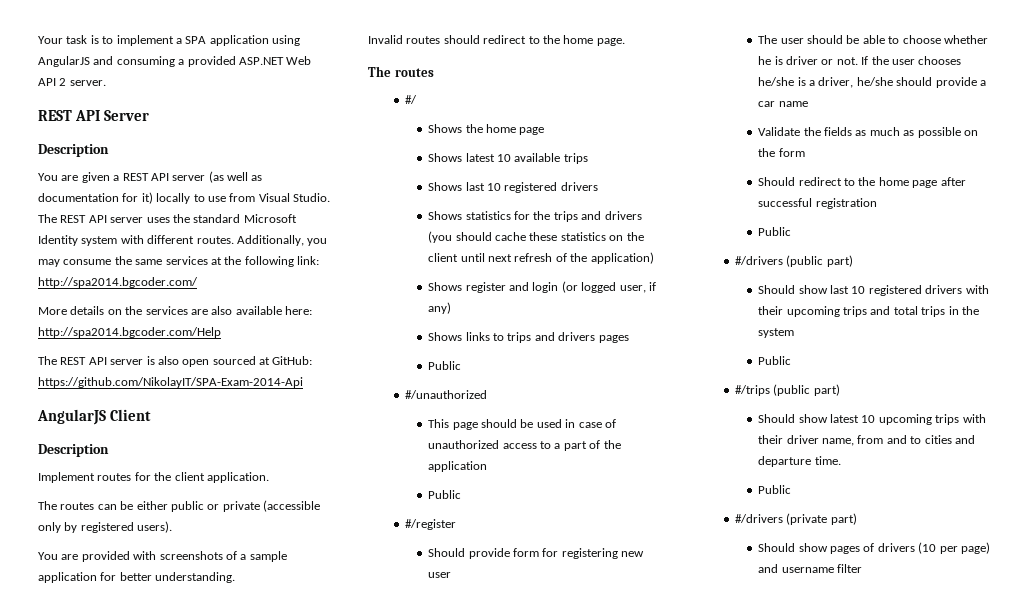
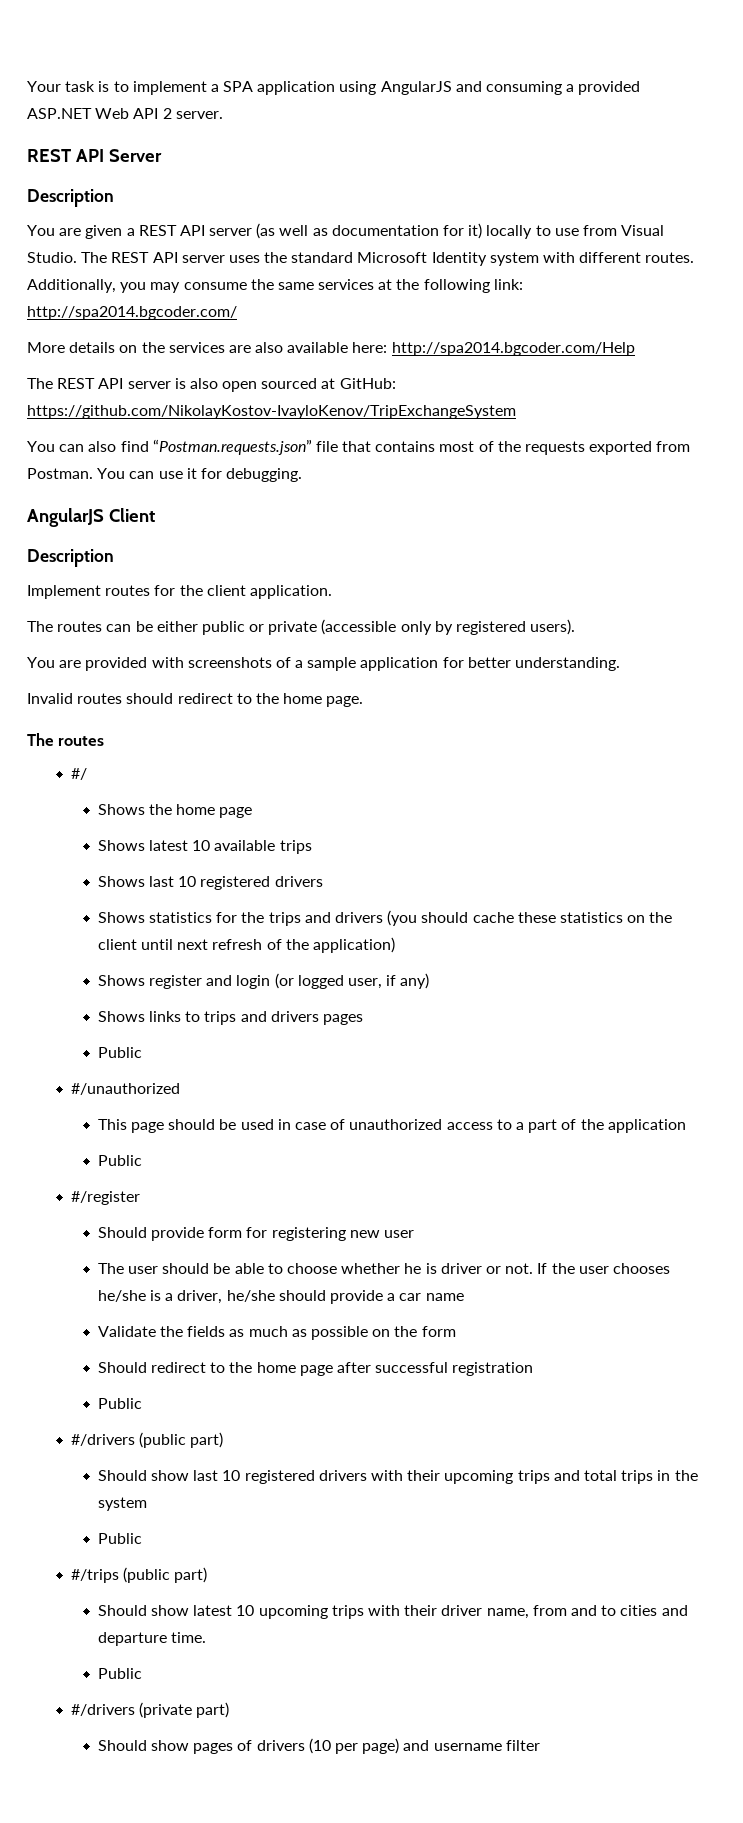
- The REST API server is also open sourced at GitHub: https://github.com/NikolayIT/SPA-Exam-2014-Api
+ The REST API server is also open sourced at GitHub: https://github.com/NikolayKostov-IvayloKenov/TripExchangeSystem
+ You can also find “Postman.requests.json” file that contains most of the requests exported from Postman. You can use it for debugging.

